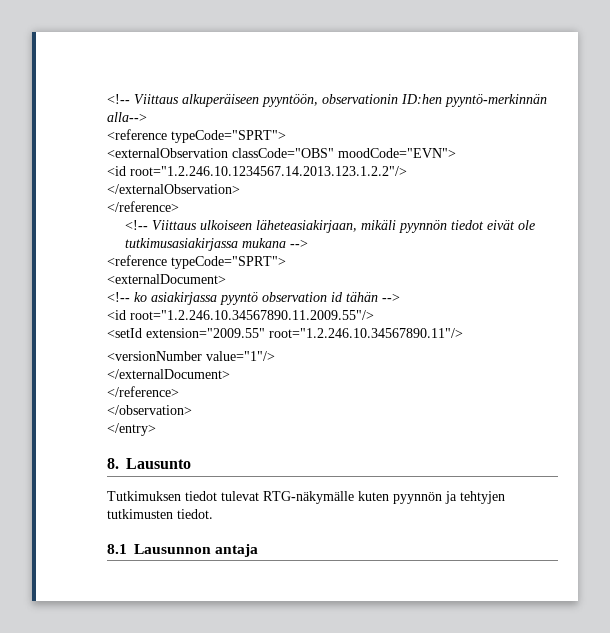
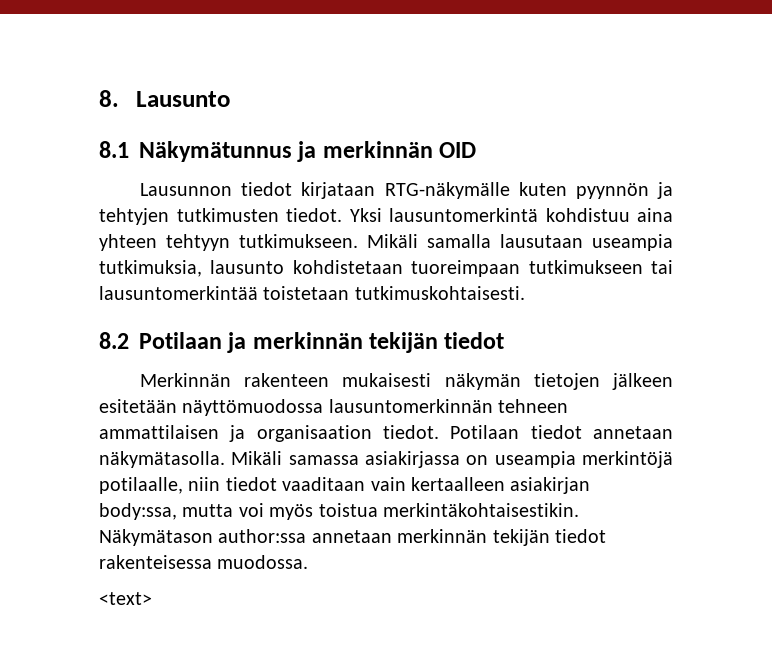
- <!-- Viittaus alkuperäiseen pyyntöön, observationin ID:hen pyyntö-merkinnän alla-->
- <reference typeCode="SPRT">
- <externalObservation classCode="OBS" moodCode="EVN">
- <id root="1.2.246.10.1234567.14.2013.123.1.2.2"/>
- </externalObservation>
- </reference>
- <!-- Viittaus ulkoiseen läheteasiakirjaan, mikäli pyynnön tiedot eivät ole tutkimusasiakirjassa mukana -->
- <reference typeCode="SPRT">
- <externalDocument>
- <!-- ko asiakirjassa pyyntö observation id tähän -->
- <id root="1.2.246.10.34567890.11.2009.55"/>
- <setId extension="2009.55" root="1.2.246.10.34567890.11"/>
- <versionNumber value="1"/>
- </externalDocument>
- </reference>
- </observation>
- </entry>
  8. Lausunto
- Tutkimuksen tiedot tulevat RTG-näkymälle kuten pyynnön ja tehtyjen tutkimusten tiedot.
- 8.1 Lausunnon antaja
+ 8.1 Näkymätunnus ja merkinnän OID
+ Lausunnon tiedot kirjataan RTG-näkymälle kuten pyynnön ja tehtyjen tutkimusten tiedot. Yksi lausuntomerkintä kohdistuu aina yhteen tehtyyn tutkimukseen. Mikäli samalla lausutaan useampia tutkimuksia, lausunto kohdistetaan tuoreimpaan tutkimukseen tai lausuntomerkintää toistetaan tutkimuskohtaisesti.
+ 8.2 Potilaan ja merkinnän tekijän tiedot
+ Merkinnän rakenteen mukaisesti näkymän tietojen jälkeen esitetään näyttömuodossa lausuntomerkinnän tehneen ammattilaisen ja organisaation tiedot. Potilaan tiedot annetaan näkymätasolla. Mikäli samassa asiakirjassa on useampia merkintöjä potilaalle, niin tiedot vaaditaan vain kertaalleen asiakirjan body:ssa, mutta voi myös toistua merkintäkohtaisestikin. Näkymätason author:ssa annetaan merkinnän tekijän tiedot rakenteisessa muodossa.
+ <text>

